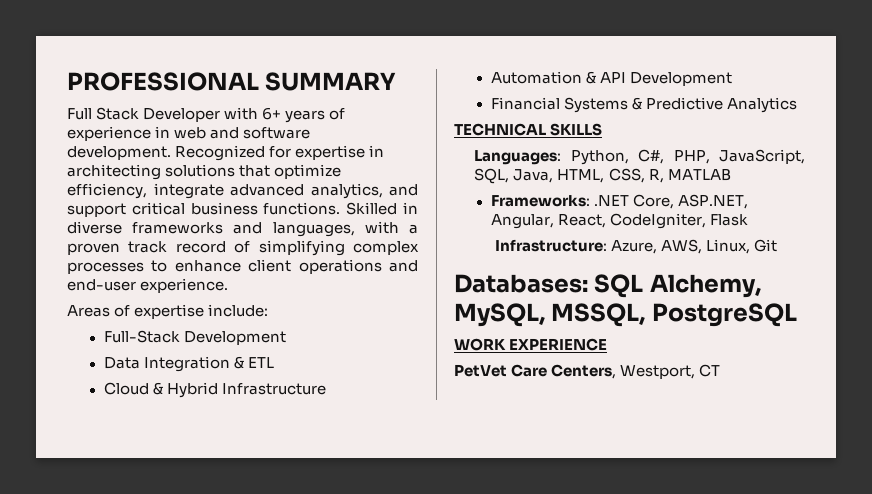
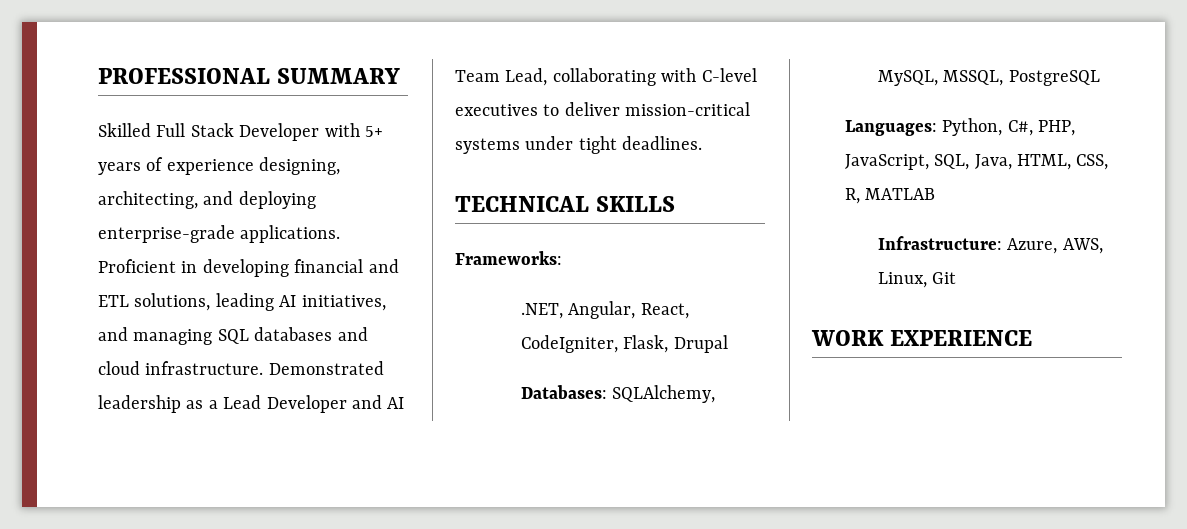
- Full Stack Developer with 6+ years of experience in web and software development. Recognized for expertise in architecting solutions that optimize efficiency, integrate advanced analytics, and support critical business functions. Skilled in diverse frameworks and languages, with a proven track record of simplifying complex processes to enhance client operations and end-user experience.
- Areas of expertise include:
- Full-Stack Development
- Data Integration & ETL
- Cloud & Hybrid Infrastructure
- Automation & API Development
- Financial Systems & Predictive Analytics
+ Skilled Full Stack Developer with 5+ years of experience designing, architecting, and deploying enterprise-grade applications. Proficient in developing financial and ETL solutions, leading AI initiatives, and managing SQL databases and cloud infrastructure. Demonstrated leadership as a Lead Developer and AI Team Lead, collaborating with C-level executives to deliver mission-critical systems under tight deadlines.
  TECHNICAL SKILLS
+ Frameworks:
+ .NET, Angular, React, CodeIgniter, Flask, Drupal
+ Databases: SQLAlchemy, MySQL, MSSQL, PostgreSQL
- Frameworks: .NET Core, ASP.NET, Angular, React, CodeIgniter, Flask
- Databases: SQL Alchemy, MySQL, MSSQL, PostgreSQL
  WORK EXPERIENCE
- PetVet Care Centers, Westport, CT

